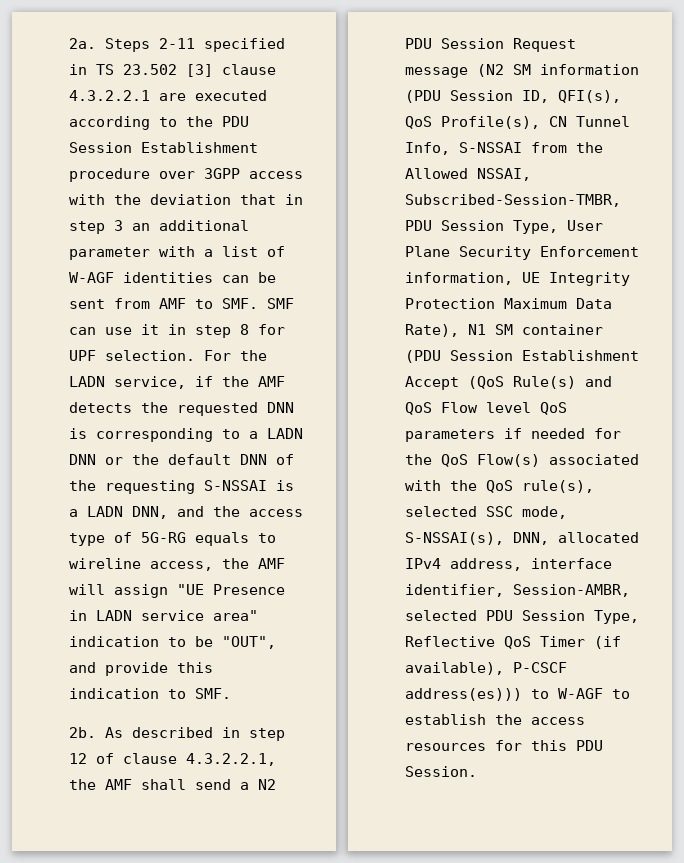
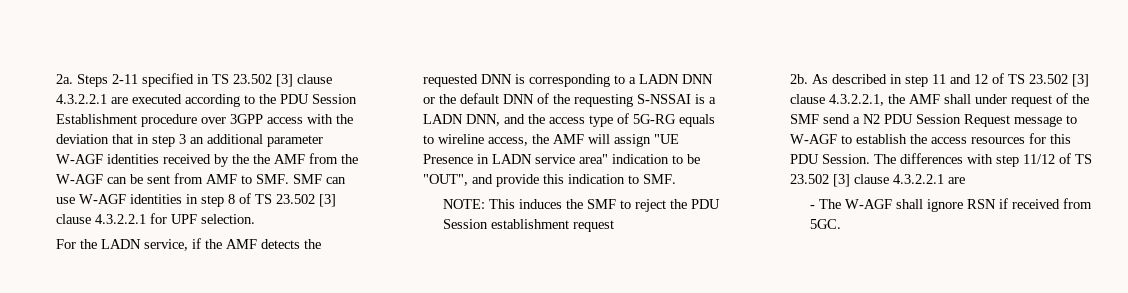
- Steps 2-11 specified in TS 23.502 [3] clause 4.3.2.2.1 are executed according to the PDU Session Establishment procedure over 3GPP access with the deviation that in step 3 an additional parameter with a list of W-AGF identities can be sent from AMF to SMF. SMF can use it in step 8 for UPF selection. For the LADN service, if the AMF detects the requested DNN is corresponding to a LADN DNN or the default DNN of the requesting S-NSSAI is a LADN DNN, and the access type of 5G-RG equals to wireline access, the AMF will assign "UE Presence in LADN service area" indication to be "OUT", and provide this indication to SMF.
+ Steps 2-11 specified in TS 23.502 [3] clause 4.3.2.2.1 are executed according to the PDU Session Establishment procedure over 3GPP access with the deviation that in step 3 an additional parameter W-AGF identities received by the the AMF from the W-AGF can be sent from AMF to SMF. SMF can use W-AGF identities in step 8 of TS 23.502 [3] clause 4.3.2.2.1 for UPF selection.
+ For the LADN service, if the AMF detects the requested DNN is corresponding to a LADN DNN or the default DNN of the requesting S-NSSAI is a LADN DNN, and the access type of 5G-RG equals to wireline access, the AMF will assign "UE Presence in LADN service area" indication to be "OUT", and provide this indication to SMF.
+ NOTE: This induces the SMF to reject the PDU Session establishment request
- As described in step 12 of clause 4.3.2.2.1, the AMF shall send a N2 PDU Session Request message (N2 SM information (PDU Session ID, QFI(s), QoS Profile(s), CN Tunnel Info, S-NSSAI from the Allowed NSSAI, Subscribed-Session-TMBR, PDU Session Type, User Plane Security Enforcement information, UE Integrity Protection Maximum Data Rate), N1 SM container (PDU Session Establishment Accept (QoS Rule(s) and QoS Flow level QoS parameters if needed for the QoS Flow(s) associated with the QoS rule(s), selected SSC mode, S-NSSAI(s), DNN, allocated IPv4 address, interface identifier, Session-AMBR, selected PDU Session Type, Reflective QoS Timer (if available), P-CSCF address(es))) to W-AGF to establish the access resources for this PDU Session.
+ As described in step 11 and 12 of TS 23.502 [3] clause 4.3.2.2.1, the AMF shall under request of the SMF send a N2 PDU Session Request message to W-AGF to establish the access resources for this PDU Session.
+ The differences with step 11/12 of TS 23.502 [3] clause 4.3.2.2.1 are
+ - The W-AGF shall ignore RSN if received from 5GC.

